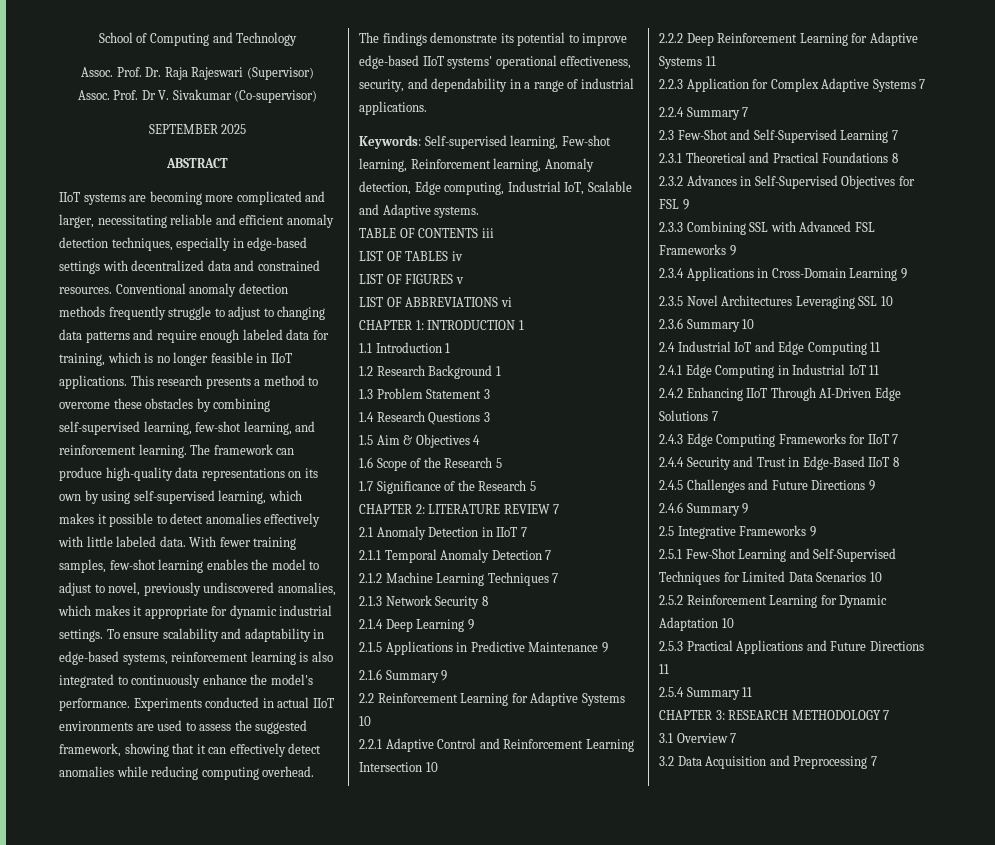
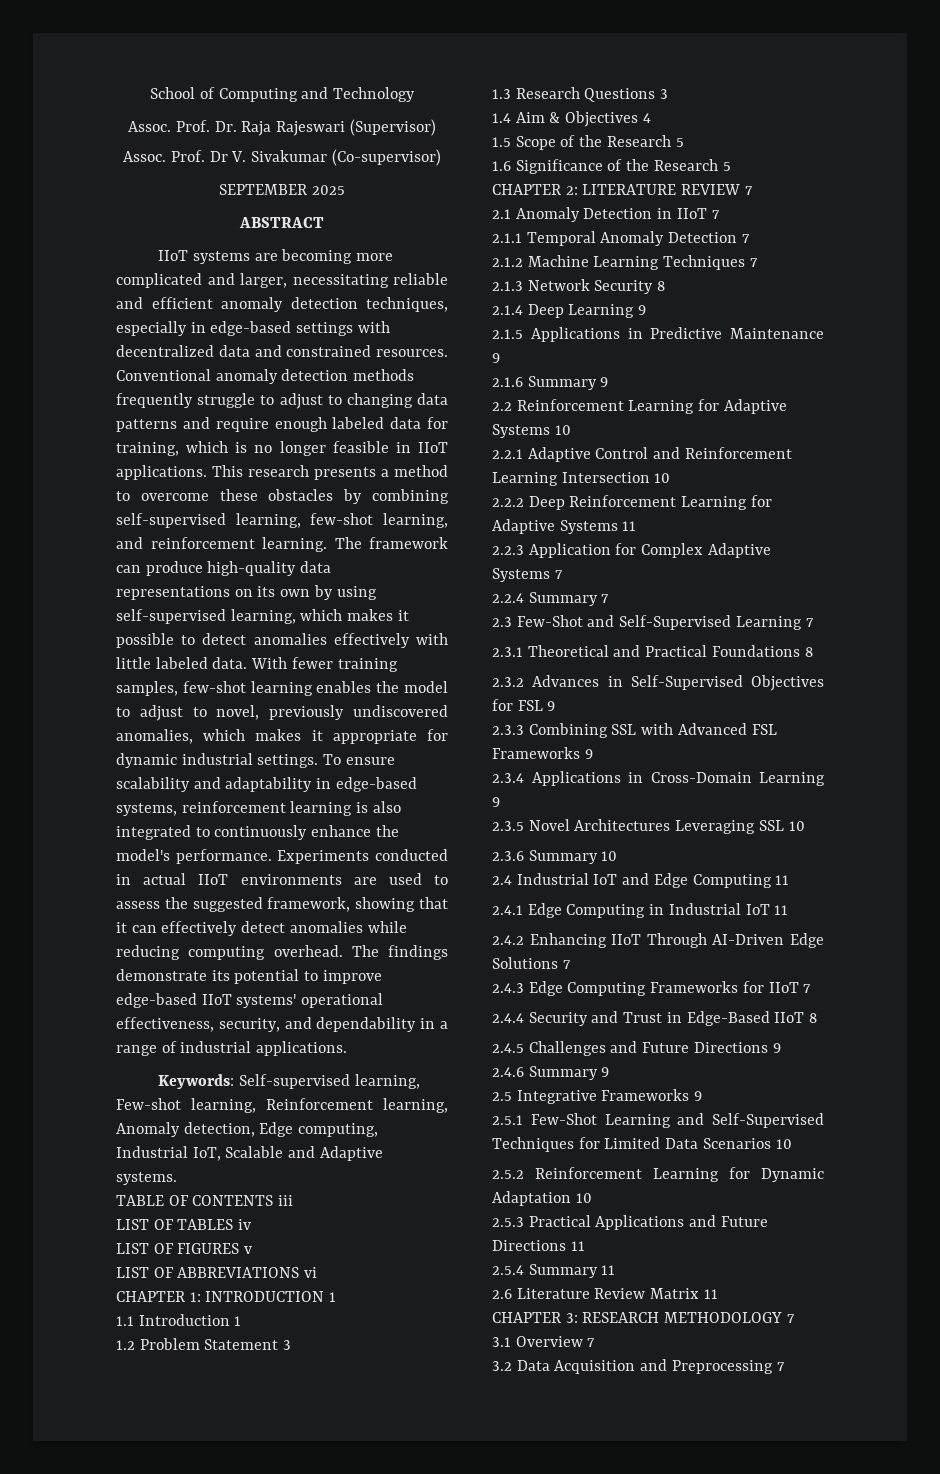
- 1.2 Research Background 1
- 1.3 Problem Statement 3
+ 1.2 Problem Statement 3
- 1.4 Research Questions 3
+ 1.3 Research Questions 3
- 1.5 Aim & Objectives 4
+ 1.4 Aim & Objectives 4
- 1.6 Scope of the Research 5
+ 1.5 Scope of the Research 5
- 1.7 Significance of the Research 5
+ 1.6 Significance of the Research 5
+ 2.6 Literature Review Matrix 11

